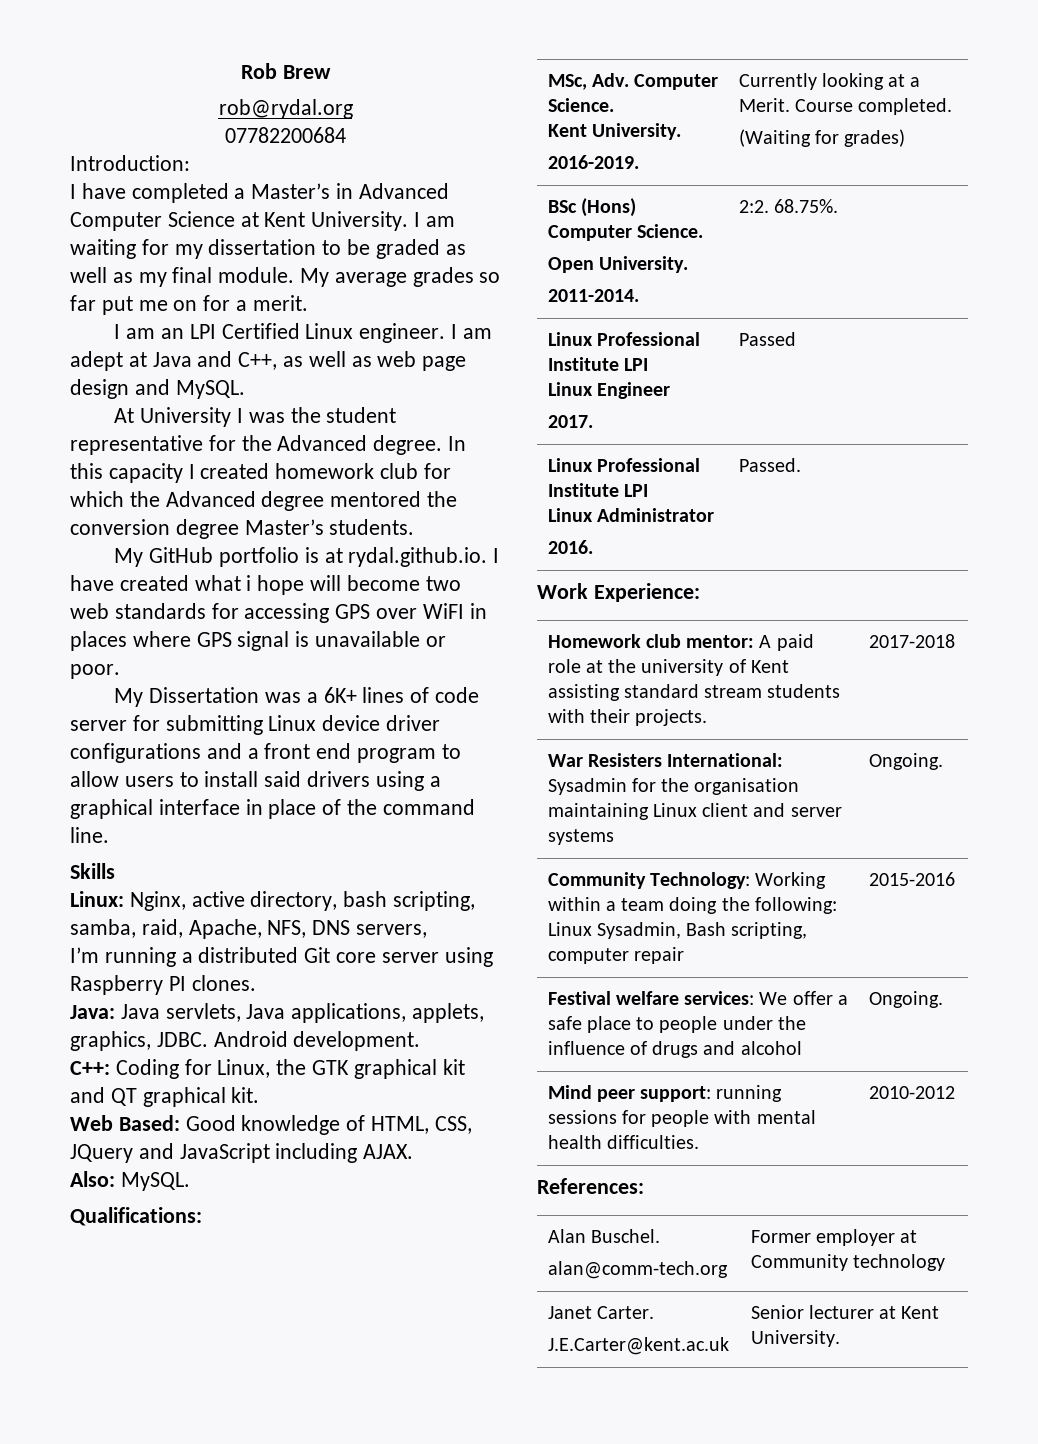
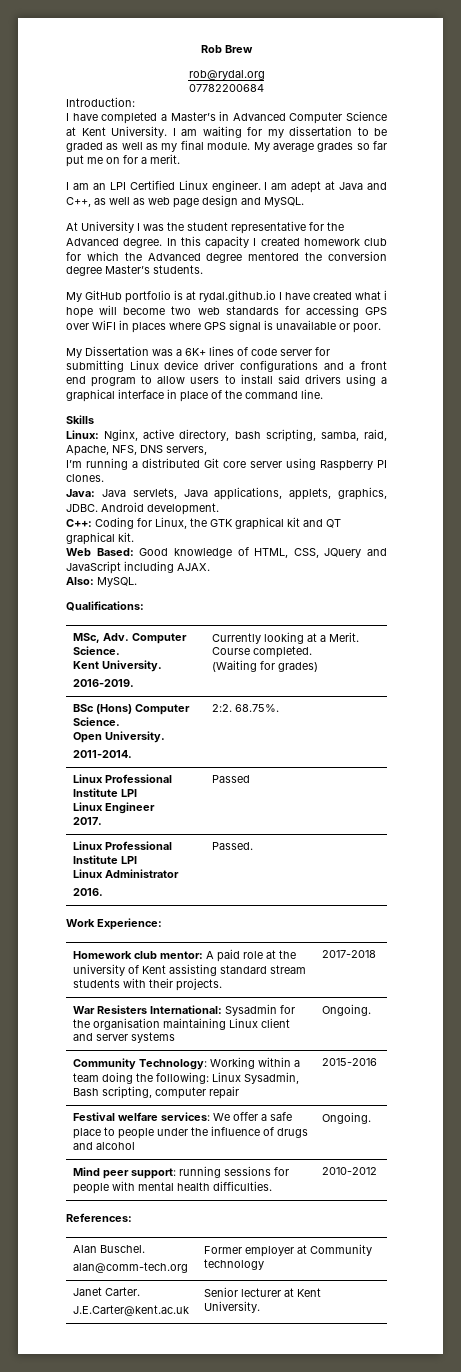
- My GitHub portfolio is at rydal.github.io. I have created what i hope will become two web standards for accessing GPS over WiFI in places where GPS signal is unavailable or poor.
+ My GitHub portfolio is at rydal.github.io I have created what i hope will become two web standards for accessing GPS over WiFI in places where GPS signal is unavailable or poor.

